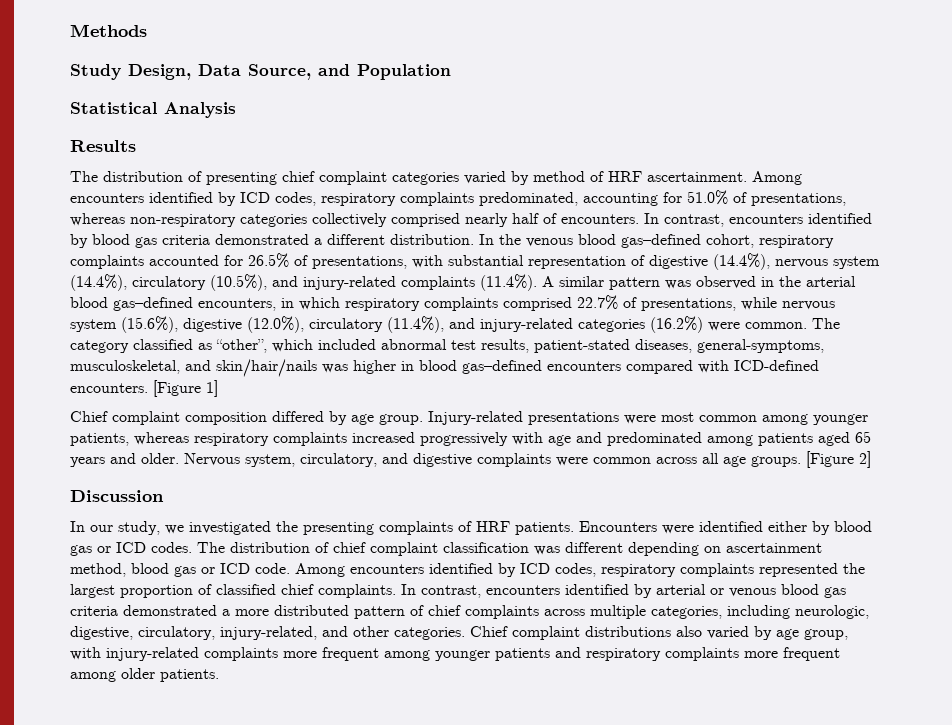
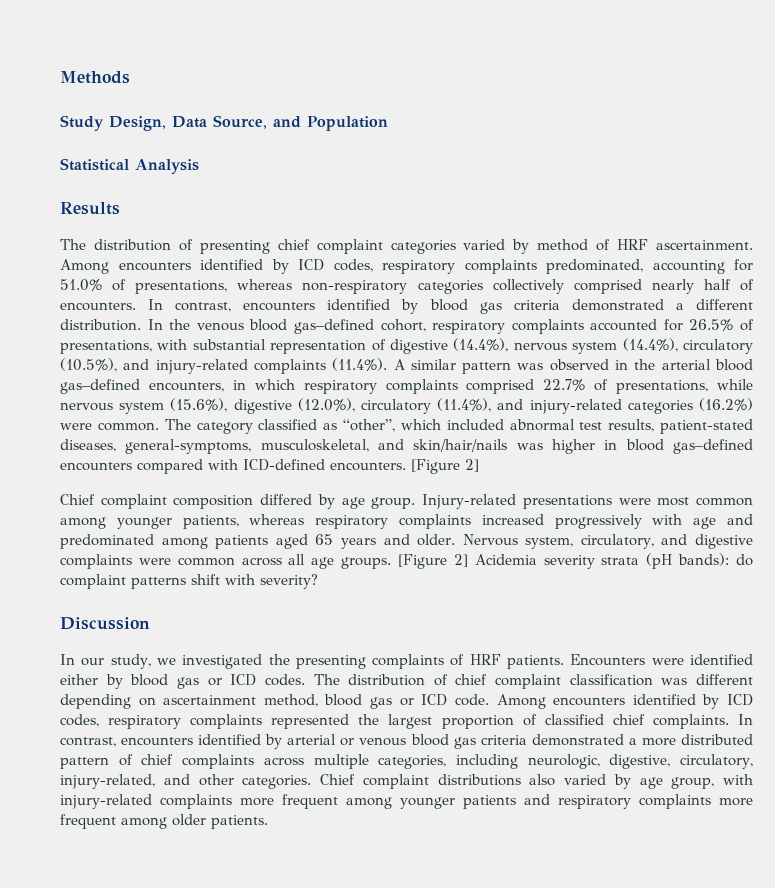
- The category classified as “other”, which included abnormal test results, patient-stated diseases, general-symptoms, musculoskeletal, and skin/hair/nails was higher in blood gas–defined encounters compared with ICD-defined encounters. [Figure 1]
+ The category classified as “other”, which included abnormal test results, patient-stated diseases, general-symptoms, musculoskeletal, and skin/hair/nails was higher in blood gas–defined encounters compared with ICD-defined encounters. [Figure 2]
- [Figure 2]
+ [Figure 2] Acidemia severity strata (pH bands): do complaint patterns shift with severity?

